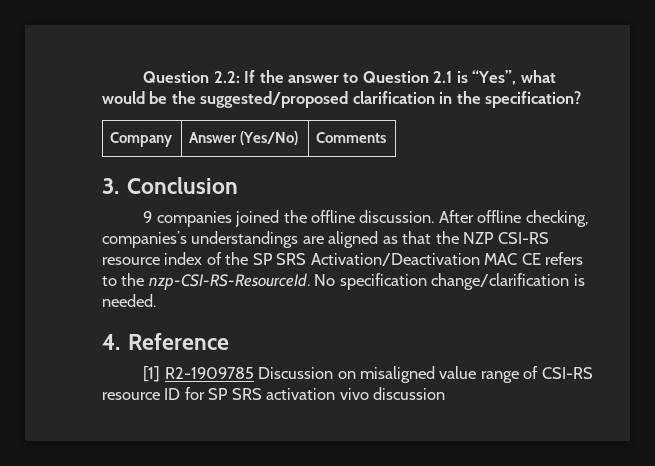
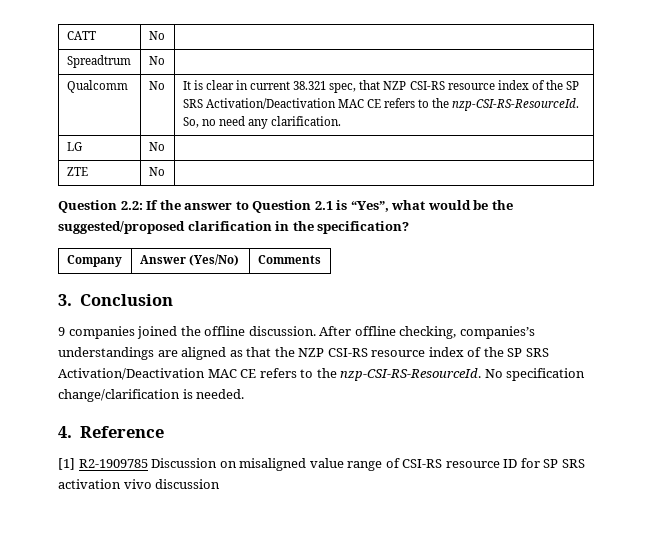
+ CATT | No |
+ Spreadtrum | No |
+ Qualcomm | No | It is clear in current 38.321 spec, that NZP CSI-RS resource index of the SP SRS Activation/Deactivation MAC CE refers to the nzp-CSI-RS-ResourceId. So, no need any clarification.
+ LG | No |
+ ZTE | No |

